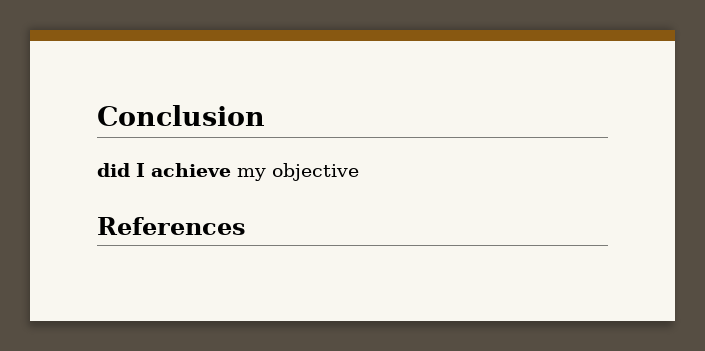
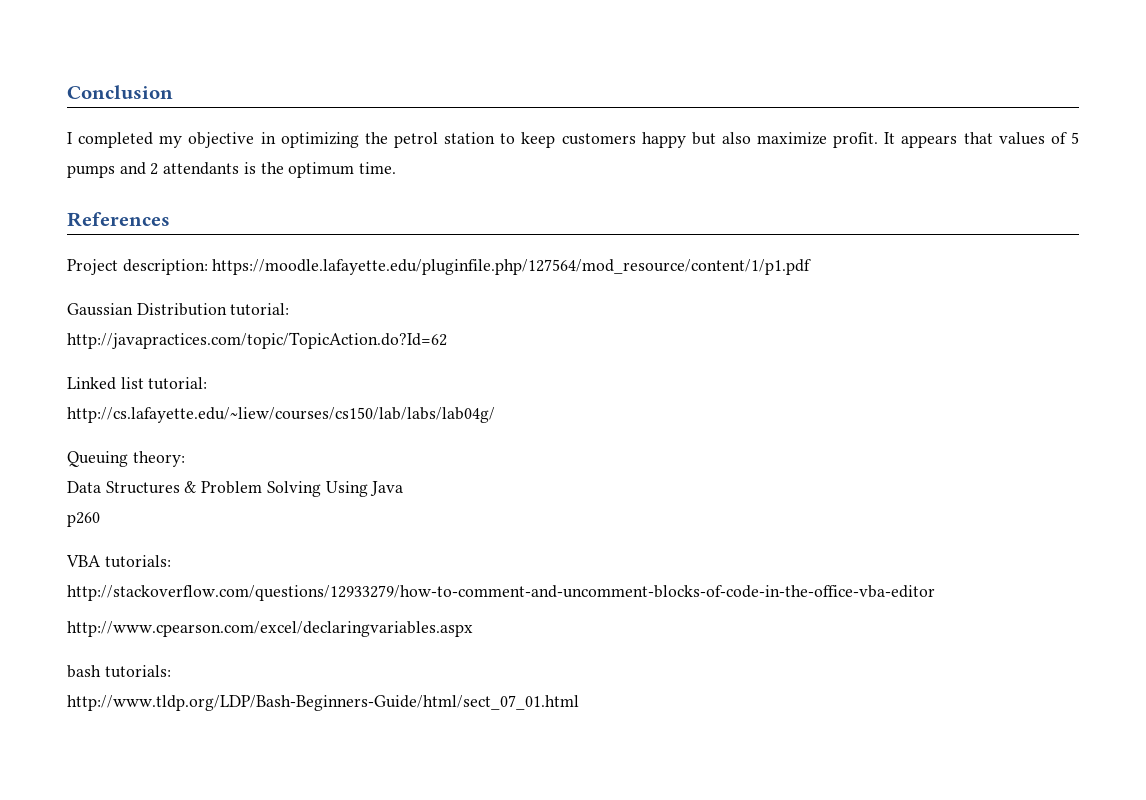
- did I achieve my objective
+ I completed my objective in optimizing the petrol station to keep customers happy but also maximize profit. It appears that values of 5 pumps and 2 attendants is the optimum time.
  References
+ Project description: https://moodle.lafayette.edu/pluginfile.php/127564/mod_resource/content/1/p1.pdf
+ Gaussian Distribution tutorial:
+ http://javapractices.com/topic/TopicAction.do?Id=62
+ Linked list tutorial:
+ http://cs.lafayette.edu/~liew/courses/cs150/lab/labs/lab04g/
+ Queuing theory:
+ Data Structures & Problem Solving Using Java
+ p260
+ VBA tutorials:
+ http://stackoverflow.com/questions/12933279/how-to-comment-and-uncomment-blocks-of-code-in-the-office-vba-editor
+ http://www.cpearson.com/excel/declaringvariables.aspx
+ bash tutorials:
+ http://www.tldp.org/LDP/Bash-Beginners-Guide/html/sect_07_01.html

